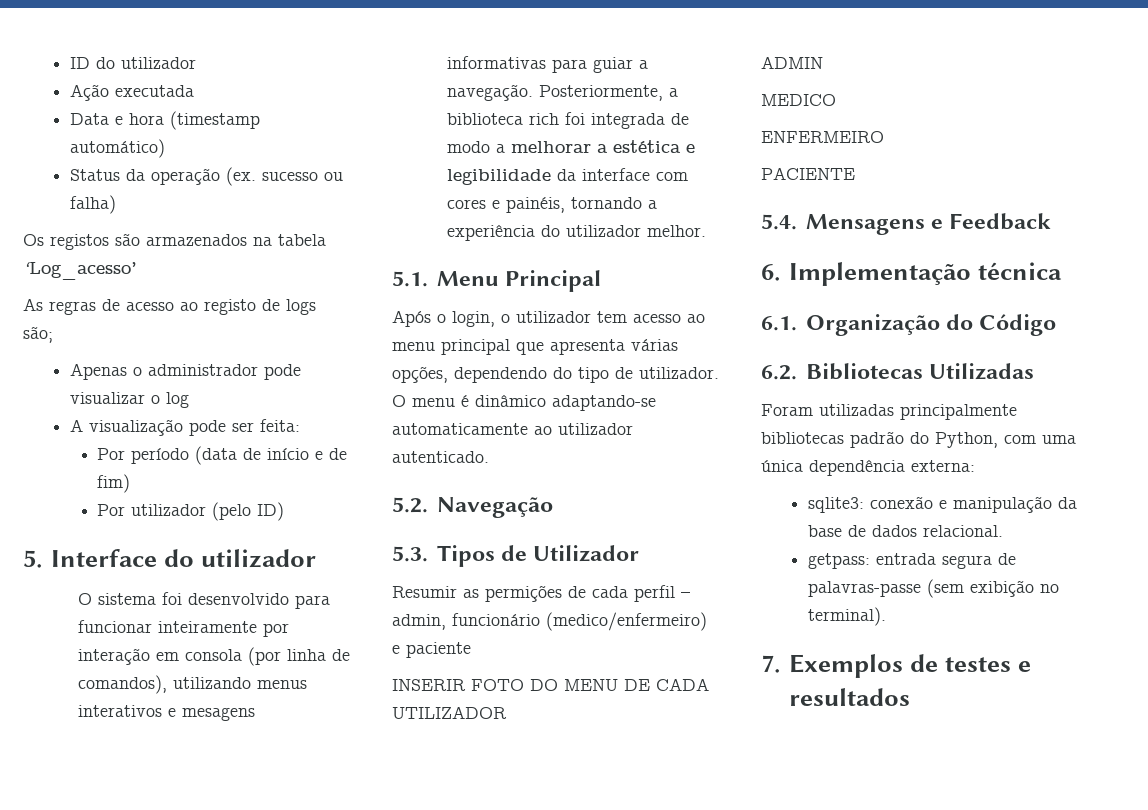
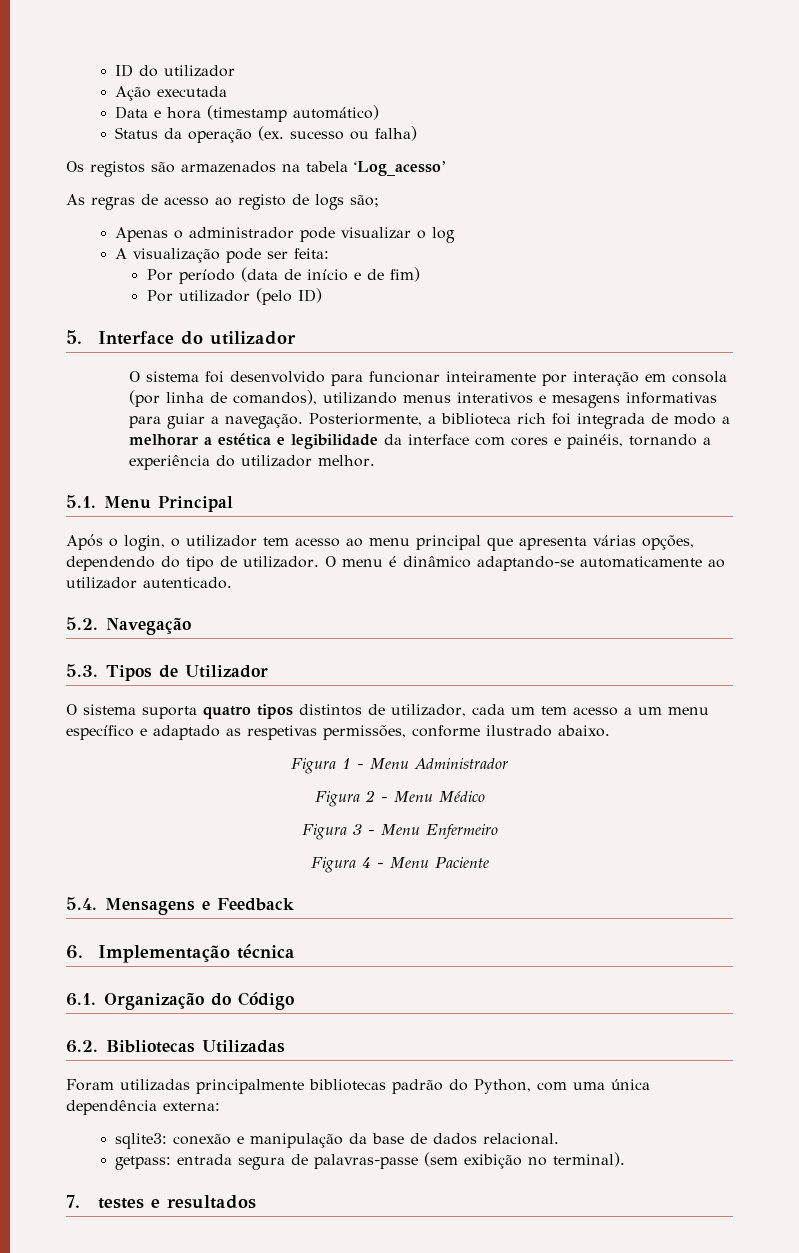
- Resumir as permições de cada perfil – admin, funcionário (medico/enfermeiro) e paciente
- INSERIR FOTO DO MENU DE CADA UTILIZADOR
- ADMIN
- MEDICO
- ENFERMEIRO
- PACIENTE
+ O sistema suporta quatro tipos distintos de utilizador, cada um tem acesso a um menu específico e adaptado as respetivas permissões, conforme ilustrado abaixo.
+ Figura 1 - Menu Administrador
+ Figura 2 - Menu Médico
+ Figura 3 - Menu Enfermeiro
+ Figura 4 - Menu Paciente
- 7. Exemplos de testes e resultados
+ 7. testes e resultados

